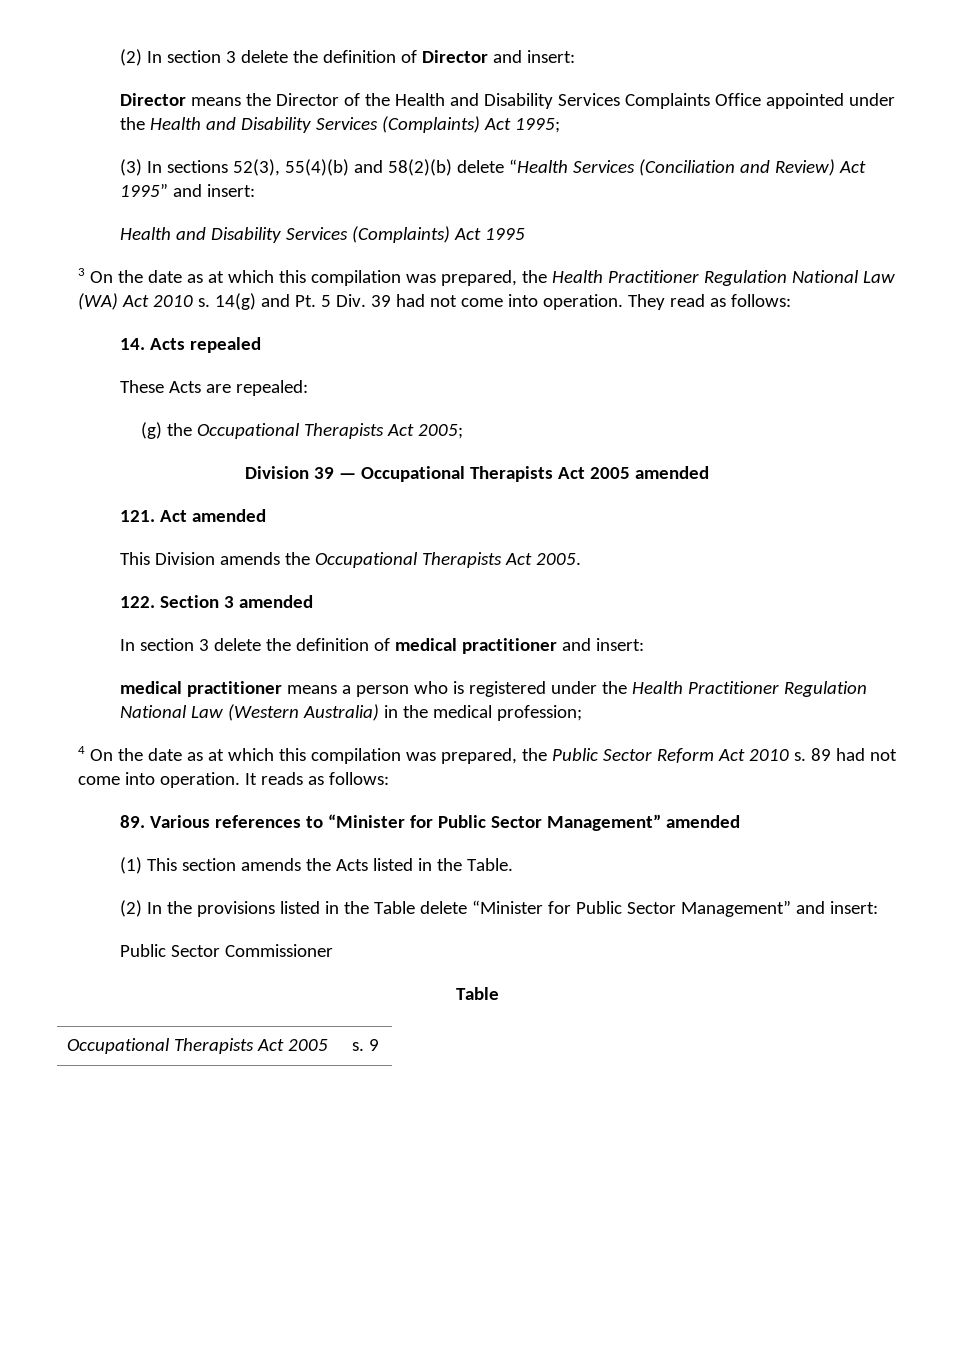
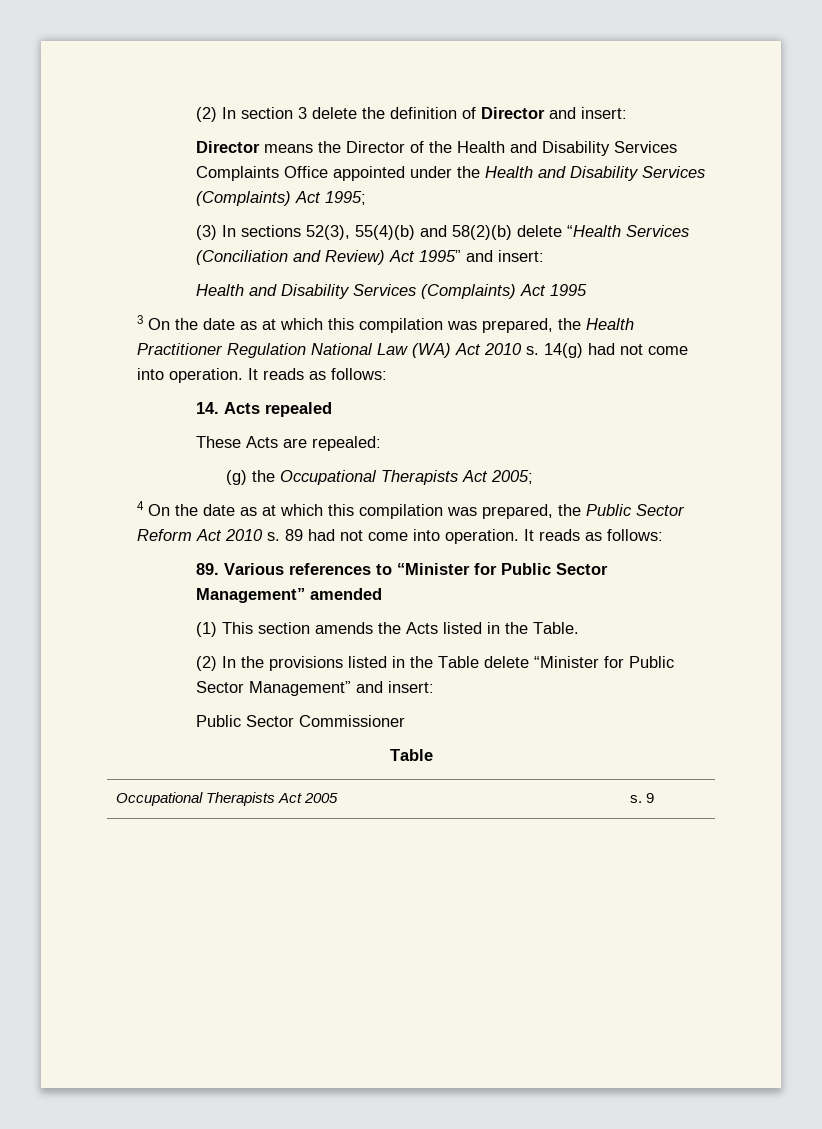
- 14(g) and Pt. 5 Div. 39 had not come into operation. They read as follows:
+ 14(g) had not come into operation. It reads as follows:
- Division 39 — Occupational Therapists Act 2005 amended
- 121. Act amended
- This Division amends the Occupational Therapists Act 2005.
- 122. Section 3 amended
- In section 3 delete the definition of medical practitioner and insert:
- medical practitioner means a person who is registered under the Health Practitioner Regulation National Law (Western Australia) in the medical profession;

